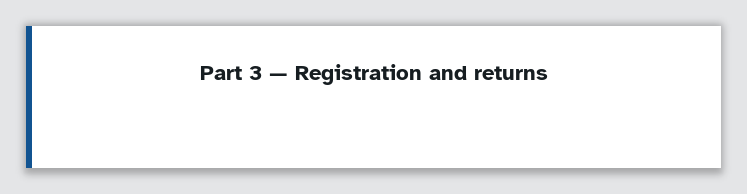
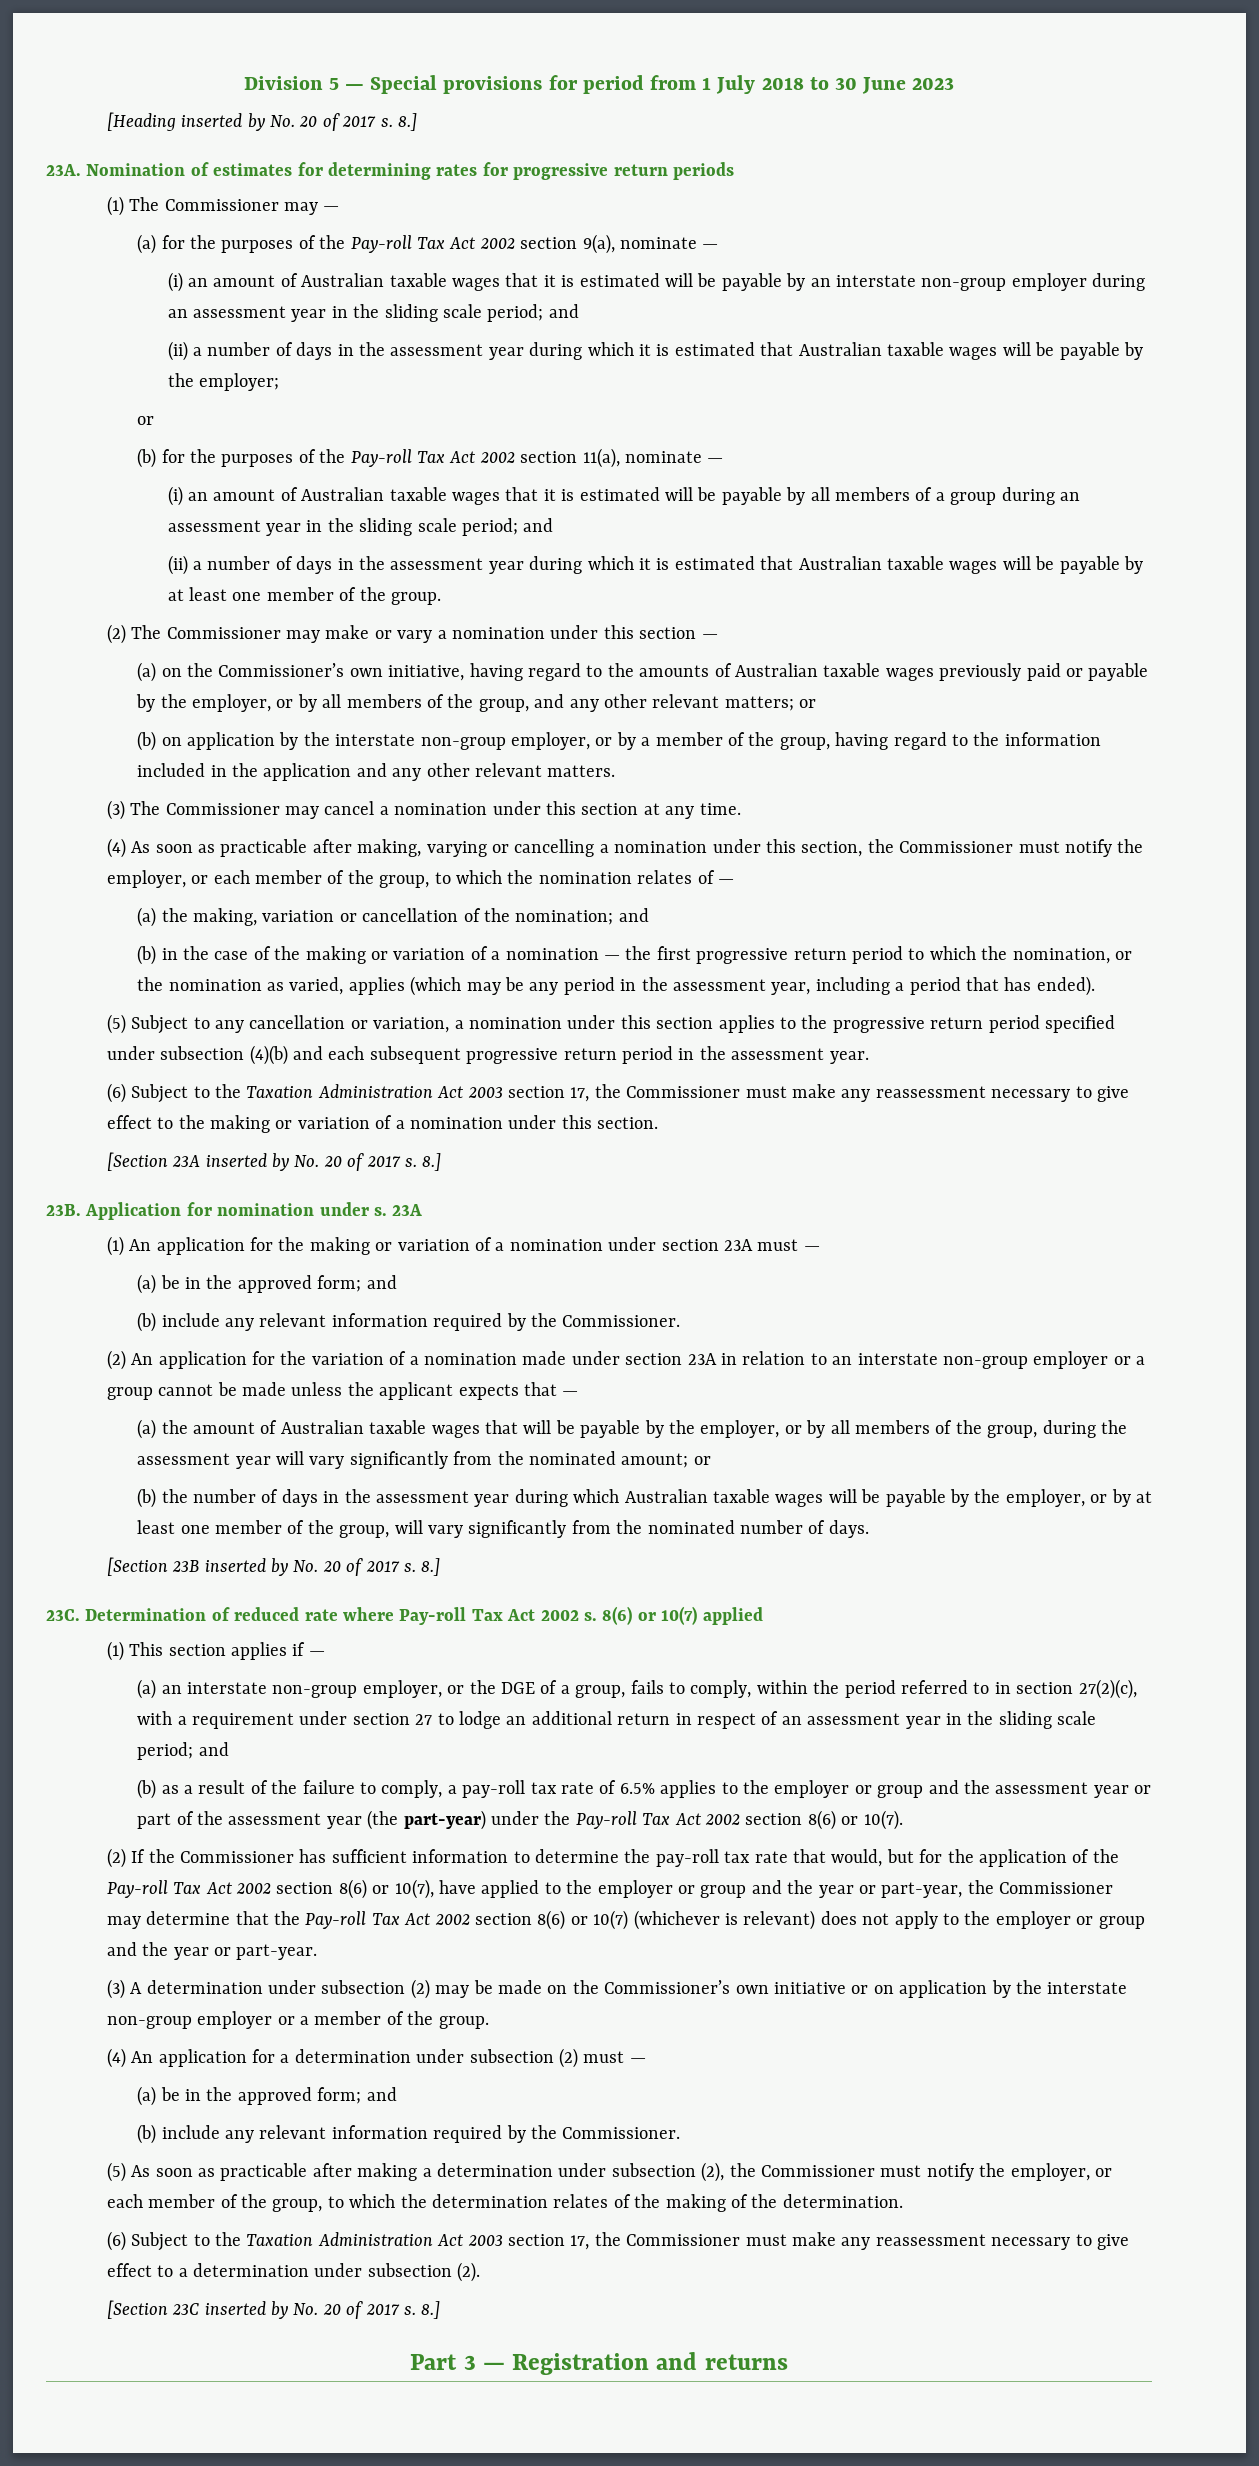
+ Division 5 — Special provisions for period from 1 July 2018 to 30 June 2023
+ [Heading inserted by No. 20 of 2017 s. 8.]
+ 23A. Nomination of estimates for determining rates for progressive return periods
+ (1) The Commissioner may —
+ (a) for the purposes of the Pay-roll Tax Act 2002 section 9(a), nominate —
+ (i) an amount of Australian taxable wages that it is estimated will be payable by an interstate non-group employer during an assessment year in the sliding scale period; and
+ (ii) a number of days in the assessment year during which it is estimated that Australian taxable wages will be payable by the employer;
+ or
+ (b) for the purposes of the Pay-roll Tax Act 2002 section 11(a), nominate —
+ (i) an amount of Australian taxable wages that it is estimated will be payable by all members of a group during an assessment year in the sliding scale period; and
+ (ii) a number of days in the assessment year during which it is estimated that Australian taxable wages will be payable by at least one member of the group.
+ (2) The Commissioner may make or vary a nomination under this section —
+ (a) on the Commissioner’s own initiative, having regard to the amounts of Australian taxable wages previously paid or payable by the employer, or by all members of the group, and any other relevant matters; or
+ (b) on application by the interstate non-group employer, or by a member of the group, having regard to the information included in the application and any other relevant matters.
+ (3) The Commissioner may cancel a nomination under this section at any time.
+ (4) As soon as practicable after making, varying or cancelling a nomination under this section, the Commissioner must notify the employer, or each member of the group, to which the nomination relates of —
+ (a) the making, variation or cancellation of the nomination; and
+ (b) in the case of the making or variation of a nomination — the first progressive return period to which the nomination, or the nomination as varied, applies (which may be any period in the assessment year, including a period that has ended).
+ (5) Subject to any cancellation or variation, a nomination under this section applies to the progressive return period specified under subsection (4)(b) and each subsequent progressive return period in the assessment year.
+ (6) Subject to the Taxation Administration Act 2003 section 17, the Commissioner must make any reassessment necessary to give effect to the making or variation of a nomination under this section.
+ [Section 23A inserted by No. 20 of 2017 s. 8.]
+ 23B. Application for nomination under s. 23A
+ (1) An application for the making or variation of a nomination under section 23A must —
+ (a) be in the approved form; and
+ (b) include any relevant information required by the Commissioner.
+ (2) An application for the variation of a nomination made under section 23A in relation to an interstate non-group employer or a group cannot be made unless the applicant expects that —
+ (a) the amount of Australian taxable wages that will be payable by the employer, or by all members of the group, during the assessment year will vary significantly from the nominated amount; or
+ (b) the number of days in the assessment year during which Australian taxable wages will be payable by the employer, or by at least one member of the group, will vary significantly from the nominated number of days.
+ [Section 23B inserted by No. 20 of 2017 s. 8.]
+ 23C. Determination of reduced rate where Pay-roll Tax Act 2002 s. 8(6) or 10(7) applied
+ (1) This section applies if —
+ (a) an interstate non-group employer, or the DGE of a group, fails to comply, within the period referred to in section 27(2)(c), with a requirement under section 27 to lodge an additional return in respect of an assessment year in the sliding scale period; and
+ (b) as a result of the failure to comply, a pay-roll tax rate of 6.5% applies to the employer or group and the assessment year or part of the assessment year (the part-year) under the Pay-roll Tax Act 2002 section 8(6) or 10(7).
+ (2) If the Commissioner has sufficient information to determine the pay-roll tax rate that would, but for the application of the Pay-roll Tax Act 2002 section 8(6) or 10(7), have applied to the employer or group and the year or part-year, the Commissioner may determine that the Pay-roll Tax Act 2002 section 8(6) or 10(7) (whichever is relevant) does not apply to the employer or group and the year or part-year.
+ (3) A determination under subsection (2) may be made on the Commissioner’s own initiative or on application by the interstate non-group employer or a member of the group.
+ (4) An application for a determination under subsection (2) must —
+ (a) be in the approved form; and
+ (b) include any relevant information required by the Commissioner.
+ (5) As soon as practicable after making a determination under subsection (2), the Commissioner must notify the employer, or each member of the group, to which the determination relates of the making of the determination.
+ (6) Subject to the Taxation Administration Act 2003 section 17, the Commissioner must make any reassessment necessary to give effect to a determination under subsection (2).
+ [Section 23C inserted by No. 20 of 2017 s. 8.]

